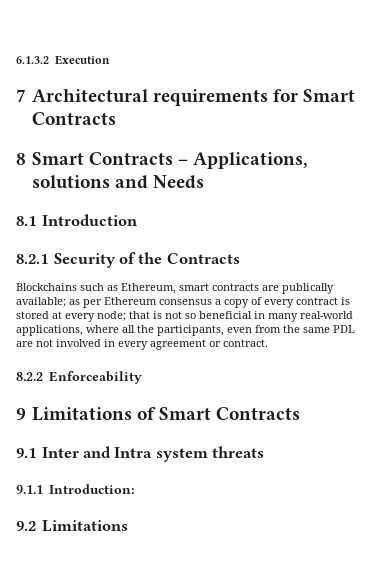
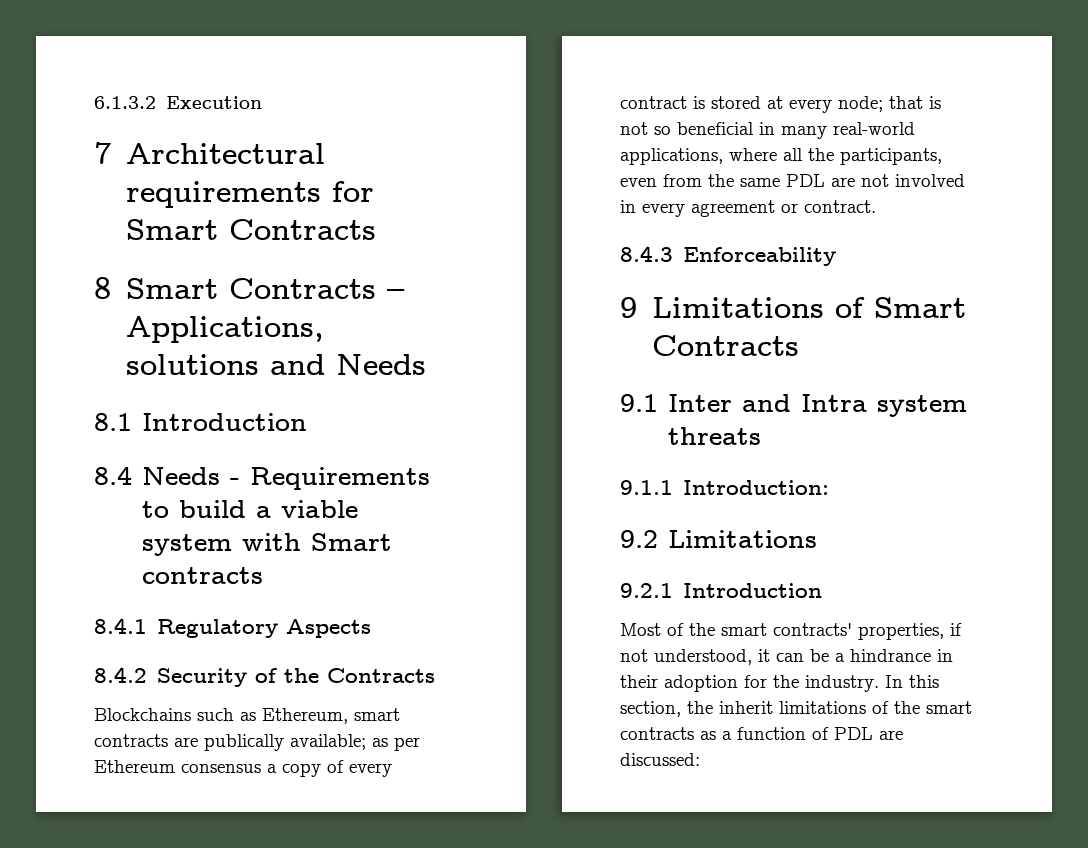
- 8.2.1 Security of the Contracts
+ 8.4 Needs - Requirements to build a viable system with Smart contracts
+ 8.4.1 Regulatory Aspects
+ 8.4.2 Security of the Contracts
- 8.2.2 Enforceability
+ 8.4.3 Enforceability
+ 9.2.1 Introduction
+ Most of the smart contracts' properties, if not understood, it can be a hindrance in their adoption for the industry. In this section, the inherit limitations of the smart contracts as a function of PDL are discussed:

